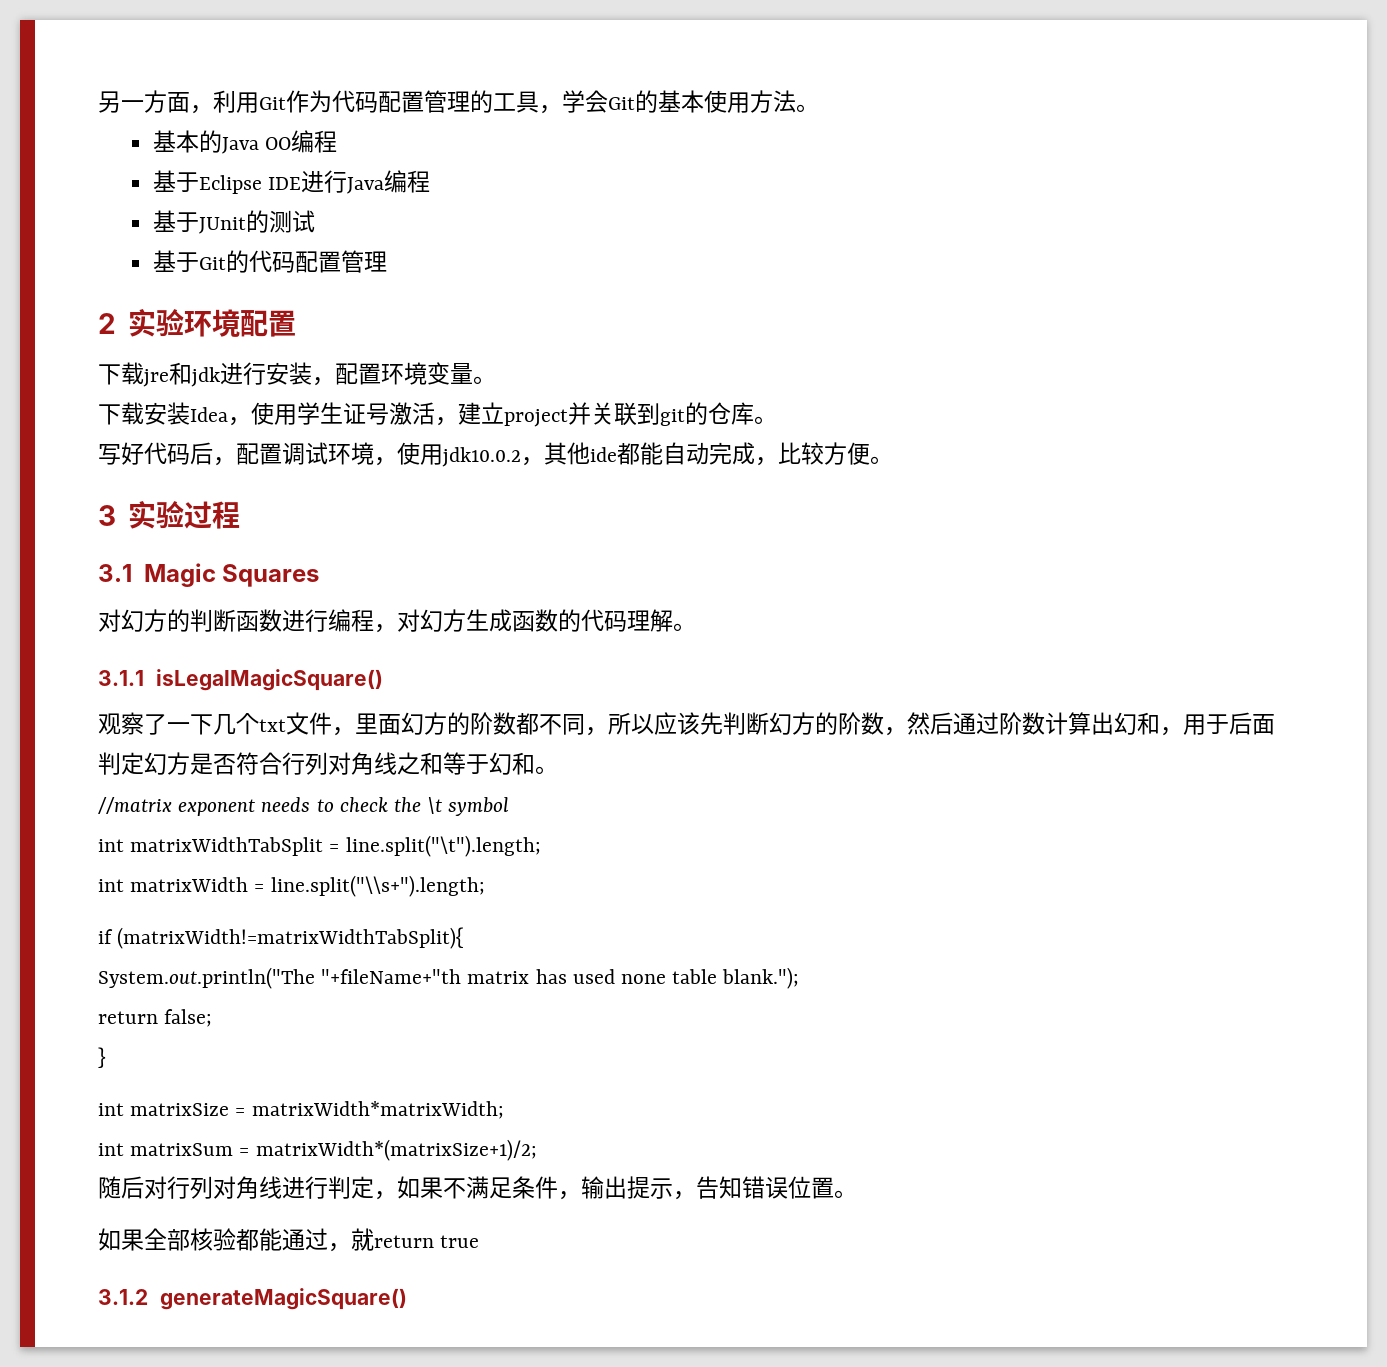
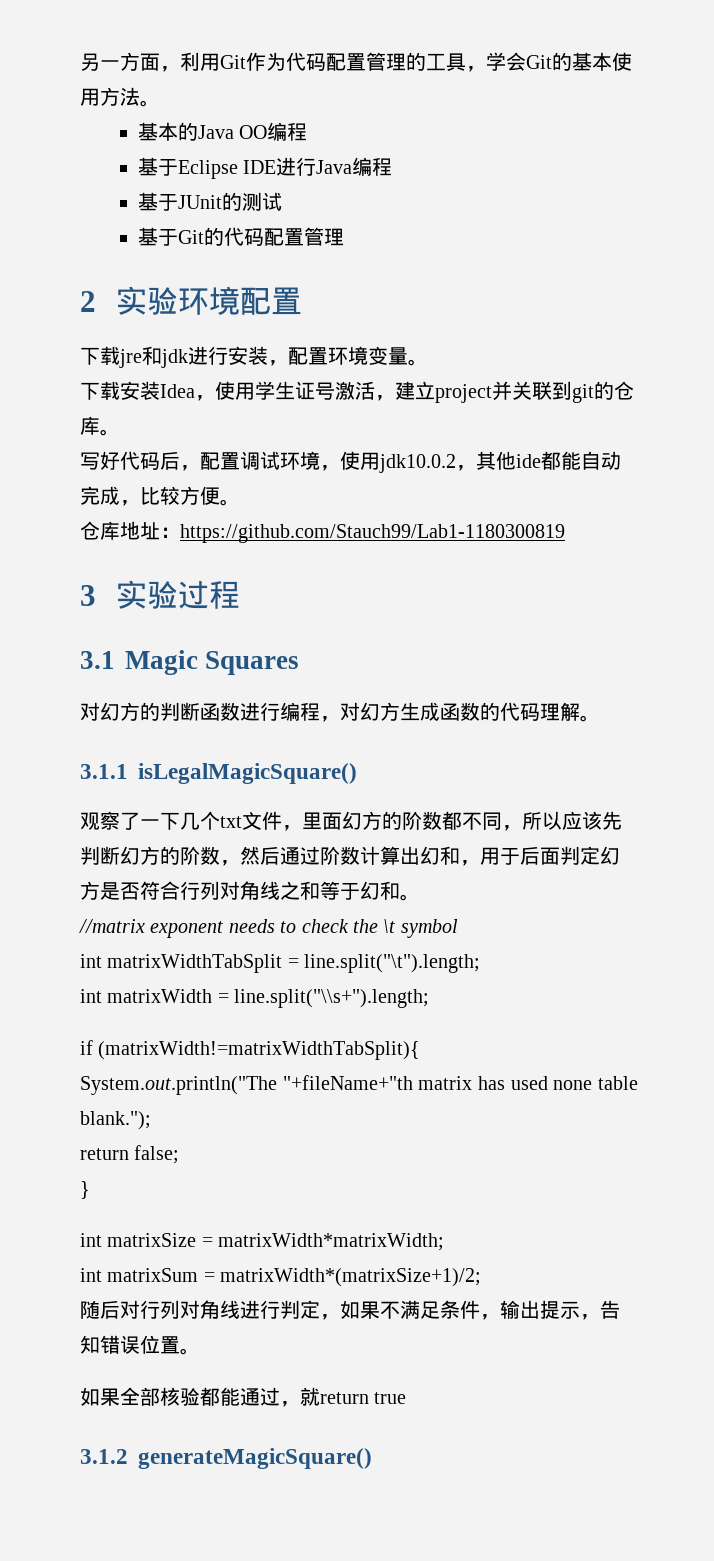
+ 仓库地址：https://github.com/Stauch99/Lab1-1180300819

